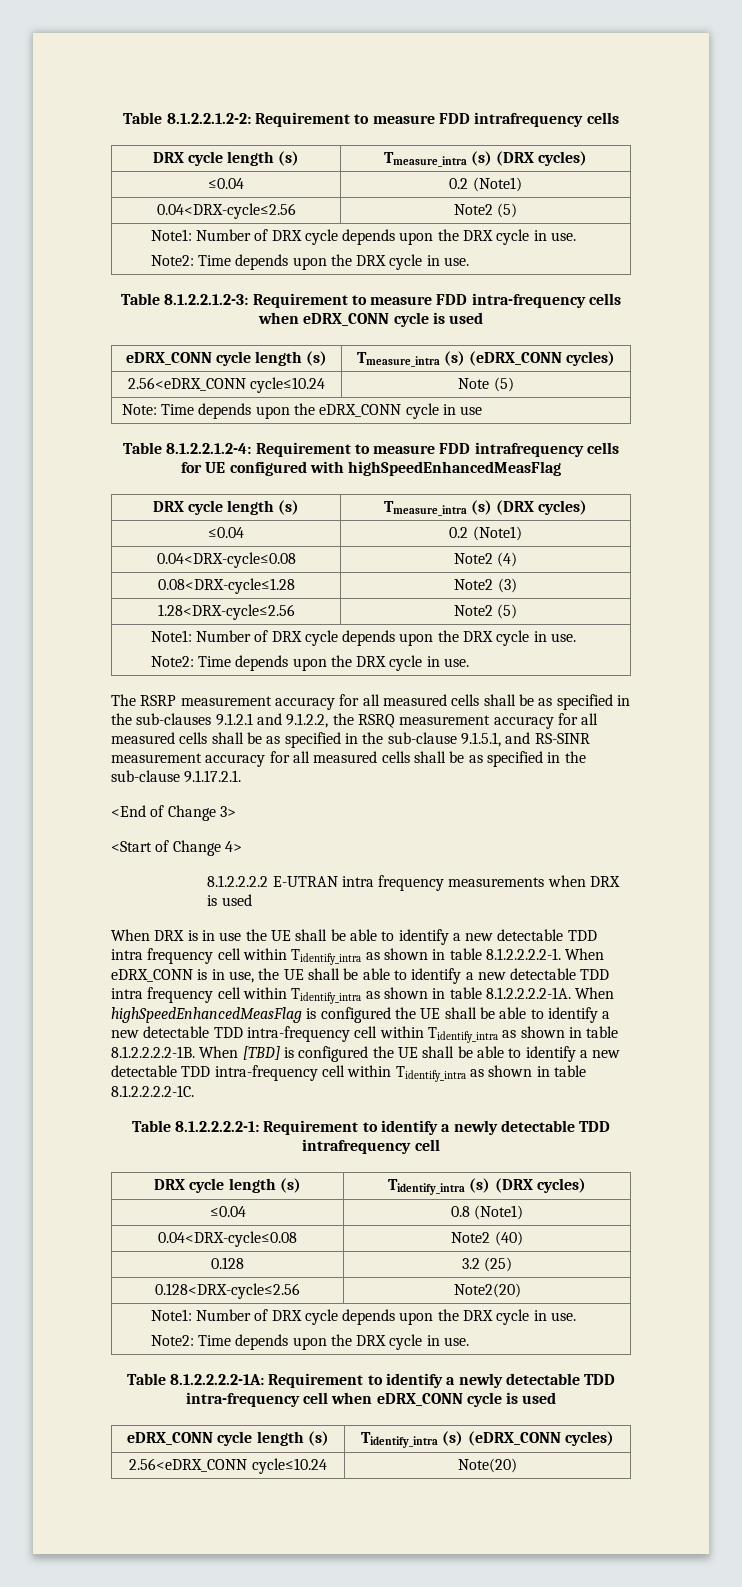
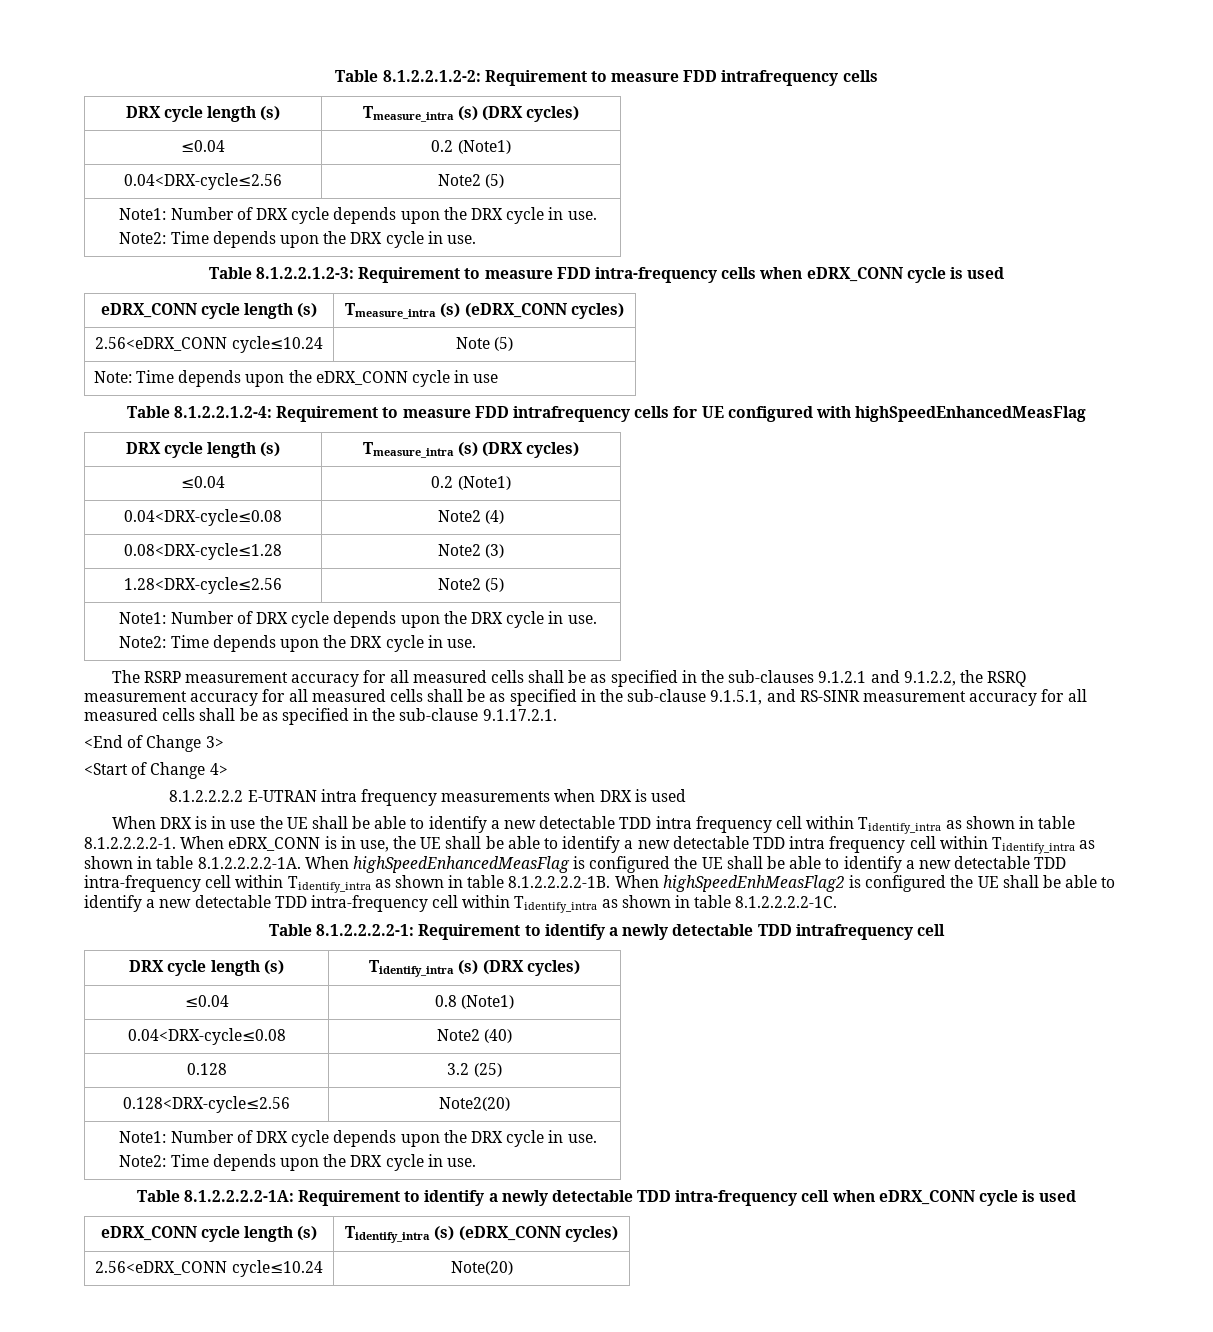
- When DRX is in use the UE shall be able to identify a new detectable TDD intra frequency cell within Tidentify_intra as shown in table 8.1.2.2.2.2-1. When eDRX_CONN is in use, the UE shall be able to identify a new detectable TDD intra frequency cell within Tidentify_intra as shown in table 8.1.2.2.2.2-1A. When highSpeedEnhancedMeasFlag is configured the UE shall be able to identify a new detectable TDD intra-frequency cell within Tidentify_intra as shown in table 8.1.2.2.2.2-1B. When [TBD] is configured the UE shall be able to identify a new detectable TDD intra-frequency cell within Tidentify_intra as shown in table 8.1.2.2.2.2-1C.
+ When DRX is in use the UE shall be able to identify a new detectable TDD intra frequency cell within Tidentify_intra as shown in table 8.1.2.2.2.2-1. When eDRX_CONN is in use, the UE shall be able to identify a new detectable TDD intra frequency cell within Tidentify_intra as shown in table 8.1.2.2.2.2-1A. When highSpeedEnhancedMeasFlag is configured the UE shall be able to identify a new detectable TDD intra-frequency cell within Tidentify_intra as shown in table 8.1.2.2.2.2-1B. When highSpeedEnhMeasFlag2 is configured the UE shall be able to identify a new detectable TDD intra-frequency cell within Tidentify_intra as shown in table 8.1.2.2.2.2-1C.

